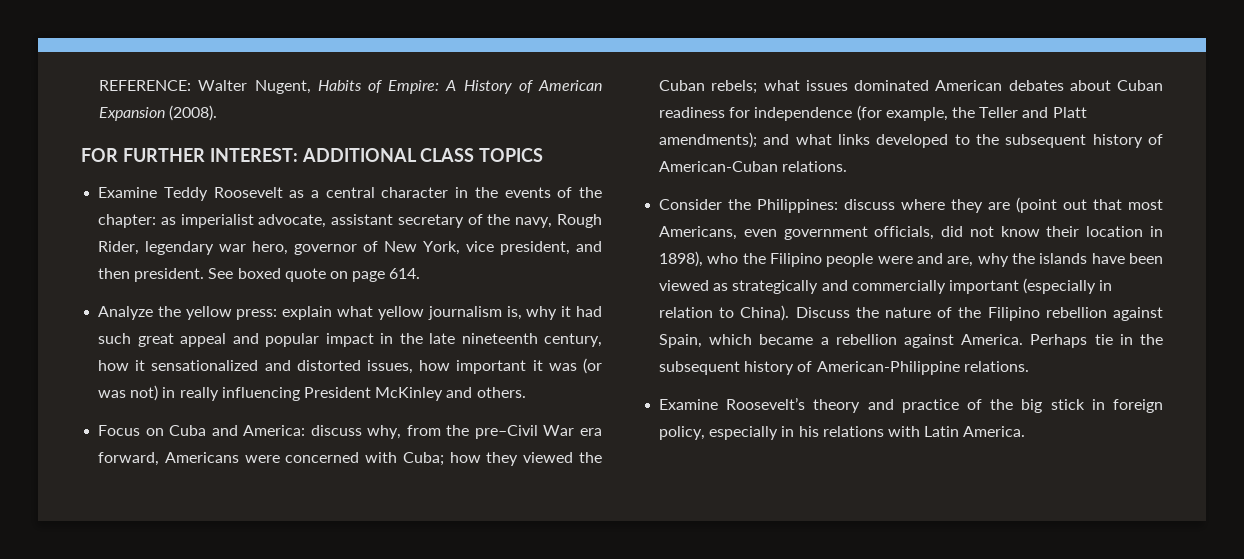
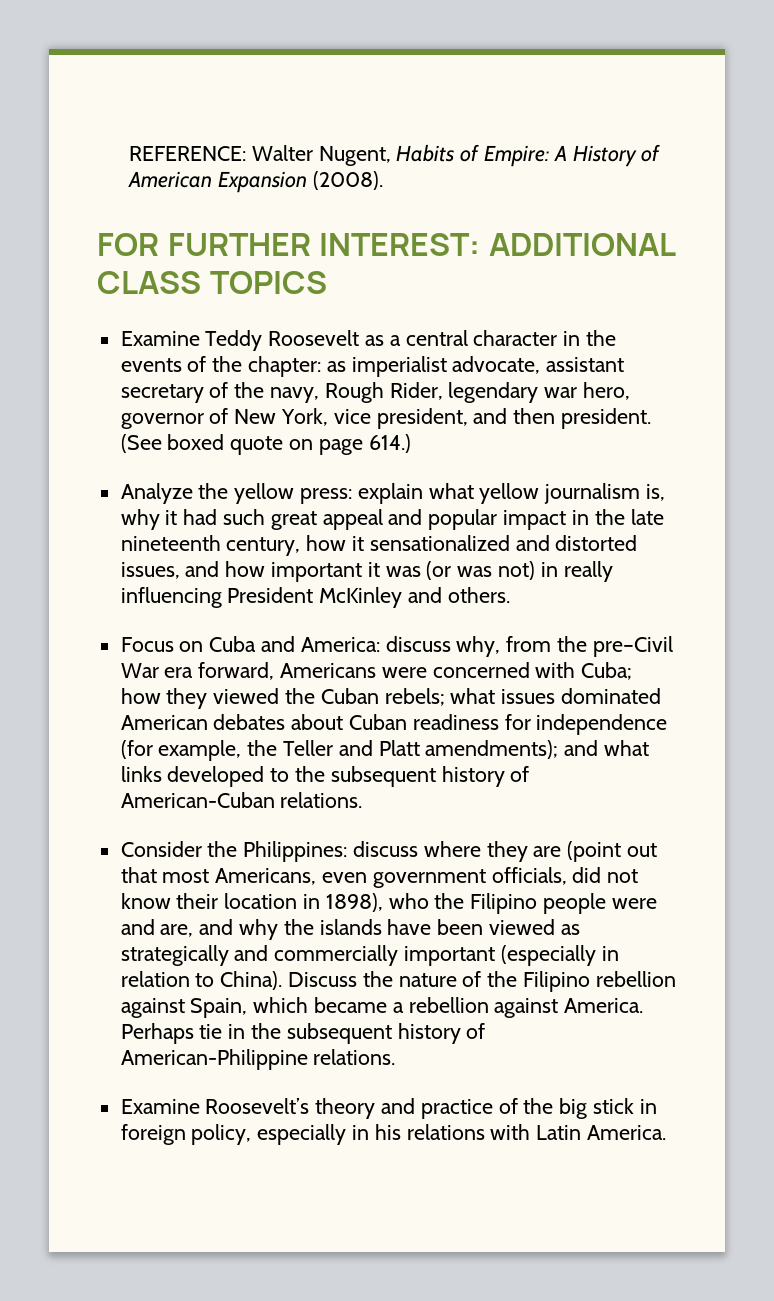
- See boxed quote on page 614.
+ (See boxed quote on page 614.)
- Analyze the yellow press: explain what yellow journalism is, why it had such great appeal and popular impact in the late nineteenth century, how it sensationalized and distorted issues, how important it was (or was not) in really influencing President McKinley and others.
+ Analyze the yellow press: explain what yellow journalism is, why it had such great appeal and popular impact in the late nineteenth century, how it sensationalized and distorted issues, and how important it was (or was not) in really influencing President McKinley and others.
- Consider the Philippines: discuss where they are (point out that most Americans, even government officials, did not know their location in 1898), who the Filipino people were and are, why the islands have been viewed as strategically and commercially important (especially in relation to China).
+ Consider the Philippines: discuss where they are (point out that most Americans, even government officials, did not know their location in 1898), who the Filipino people were and are, and why the islands have been viewed as strategically and commercially important (especially in relation to China).

